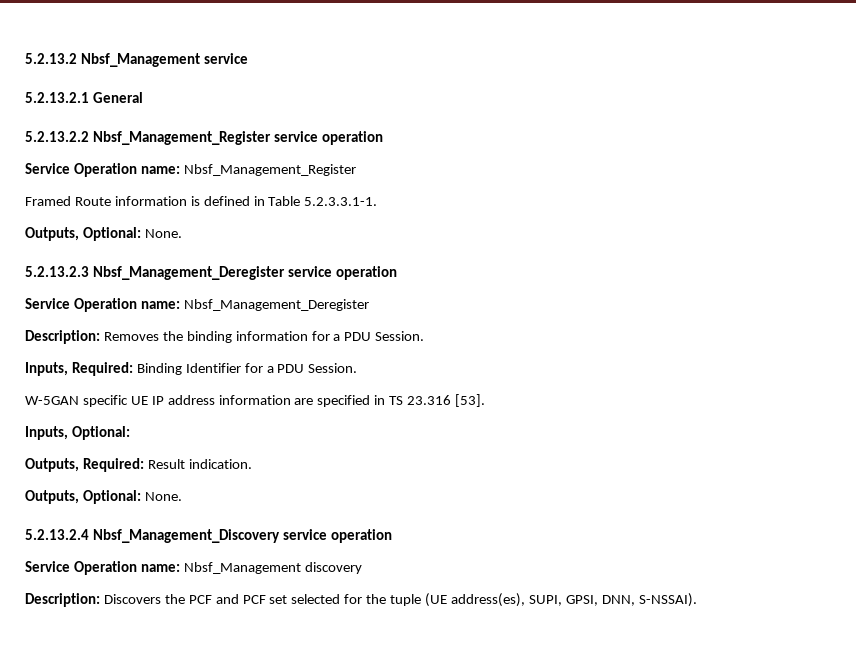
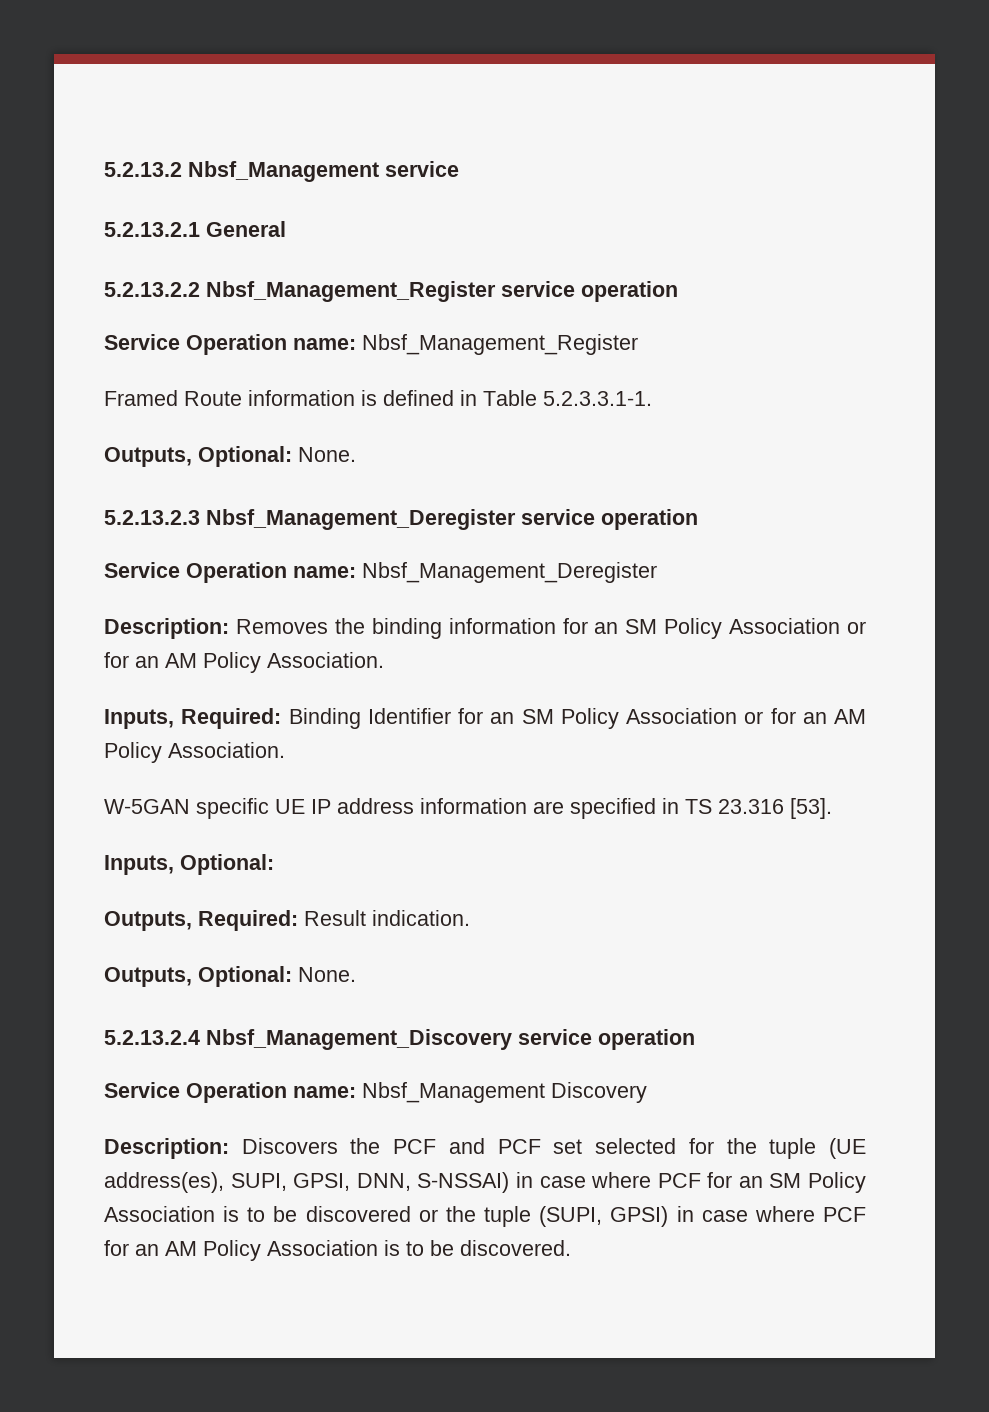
- Description: Removes the binding information for a PDU Session.
+ Description: Removes the binding information for an SM Policy Association or for an AM Policy Association.
- Inputs, Required: Binding Identifier for a PDU Session.
+ Inputs, Required: Binding Identifier for an SM Policy Association or for an AM Policy Association.
- Service Operation name: Nbsf_Management discovery
+ Service Operation name: Nbsf_Management Discovery
- Description: Discovers the PCF and PCF set selected for the tuple (UE address(es), SUPI, GPSI, DNN, S-NSSAI).
+ Description: Discovers the PCF and PCF set selected for the tuple (UE address(es), SUPI, GPSI, DNN, S-NSSAI) in case where PCF for an SM Policy Association is to be discovered or the tuple (SUPI, GPSI) in case where PCF for an AM Policy Association is to be discovered.

